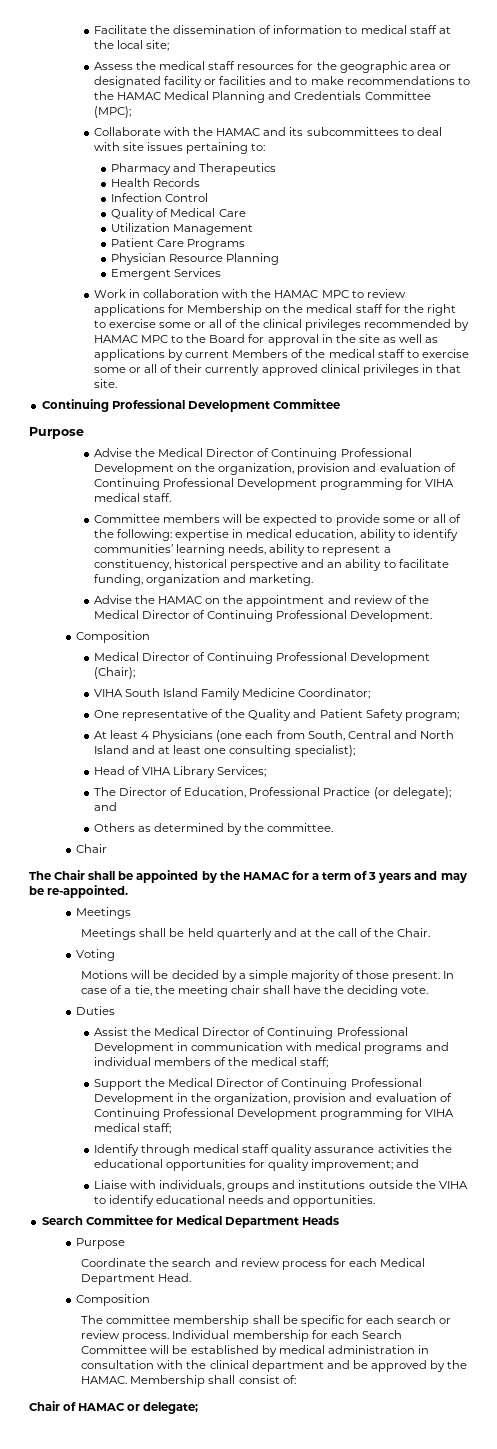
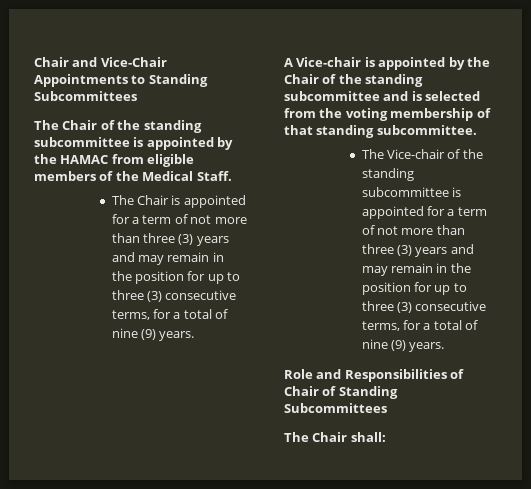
- Facilitate the dissemination of information to medical staff at the local site;
- Assess the medical staff resources for the geographic area or designated facility or facilities and to make recommendations to the HAMAC Medical Planning and Credentials Committee (MPC);
- Collaborate with the HAMAC and its subcommittees to deal with site issues pertaining to:
- Pharmacy and Therapeutics
- Health Records
- Infection Control
- Quality of Medical Care
- Utilization Management
- Patient Care Programs
- Physician Resource Planning
- Emergent Services
- Work in collaboration with the HAMAC MPC to review applications for Membership on the medical staff for the right to exercise some or all of the clinical privileges recommended by HAMAC MPC to the Board for approval in the site as well as applications by current Members of the medical staff to exercise some or all of their currently approved clinical privileges in that site.
- Continuing Professional Development Committee
- Purpose
- Advise the Medical Director of Continuing Professional Development on the organization, provision and evaluation of Continuing Professional Development programming for VIHA medical staff.
- Committee members will be expected to provide some or all of the following: expertise in medical education, ability to identify communities’ learning needs, ability to represent a constituency, historical perspective and an ability to facilitate funding, organization and marketing.
- Advise the HAMAC on the appointment and review of the Medical Director of Continuing Professional Development.
- Composition
- Medical Director of Continuing Professional Development (Chair);
- VIHA South Island Family Medicine Coordinator;
- One representative of the Quality and Patient Safety program;
- At least 4 Physicians (one each from South, Central and North Island and at least one consulting specialist);
- Head of VIHA Library Services;
- The Director of Education, Professional Practice (or delegate); and
- Others as determined by the committee.
- Chair
- The Chair shall be appointed by the HAMAC for a term of 3 years and may be re-appointed.
- Meetings
- Meetings shall be held quarterly and at the call of the Chair.
- Voting
- Motions will be decided by a simple majority of those present. In case of a tie, the meeting chair shall have the deciding vote.
- Duties
- Assist the Medical Director of Continuing Professional Development in communication with medical programs and individual members of the medical staff;
- Support the Medical Director of Continuing Professional Development in the organization, provision and evaluation of Continuing Professional Development programming for VIHA medical staff;
- Identify through medical staff quality assurance activities the educational opportunities for quality improvement; and
- Liaise with individuals, groups and institutions outside the VIHA to identify educational needs and opportunities.
- Search Committee for Medical Department Heads
- Purpose
- Coordinate the search and review process for each Medical Department Head.
- Composition
- The committee membership shall be specific for each search or review process. Individual membership for each Search Committee will be established by medical administration in consultation with the clinical department and be approved by the HAMAC. Membership shall consist of:
- Chair of HAMAC or delegate;
+ Chair and Vice-Chair Appointments to Standing Subcommittees
+ The Chair of the standing subcommittee is appointed by the HAMAC from eligible members of the Medical Staff.
+ The Chair is appointed for a term of not more than three (3) years and may remain in the position for up to three (3) consecutive terms, for a total of nine (9) years.
+ A Vice-chair is appointed by the Chair of the standing subcommittee and is selected from the voting membership of that standing subcommittee.
+ The Vice-chair of the standing subcommittee is appointed for a term of not more than three (3) years and may remain in the position for up to three (3) consecutive terms, for a total of nine (9) years.
+ Role and Responsibilities of Chair of Standing Subcommittees
+ The Chair shall:

